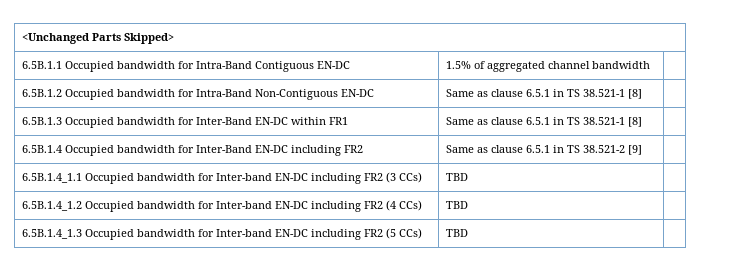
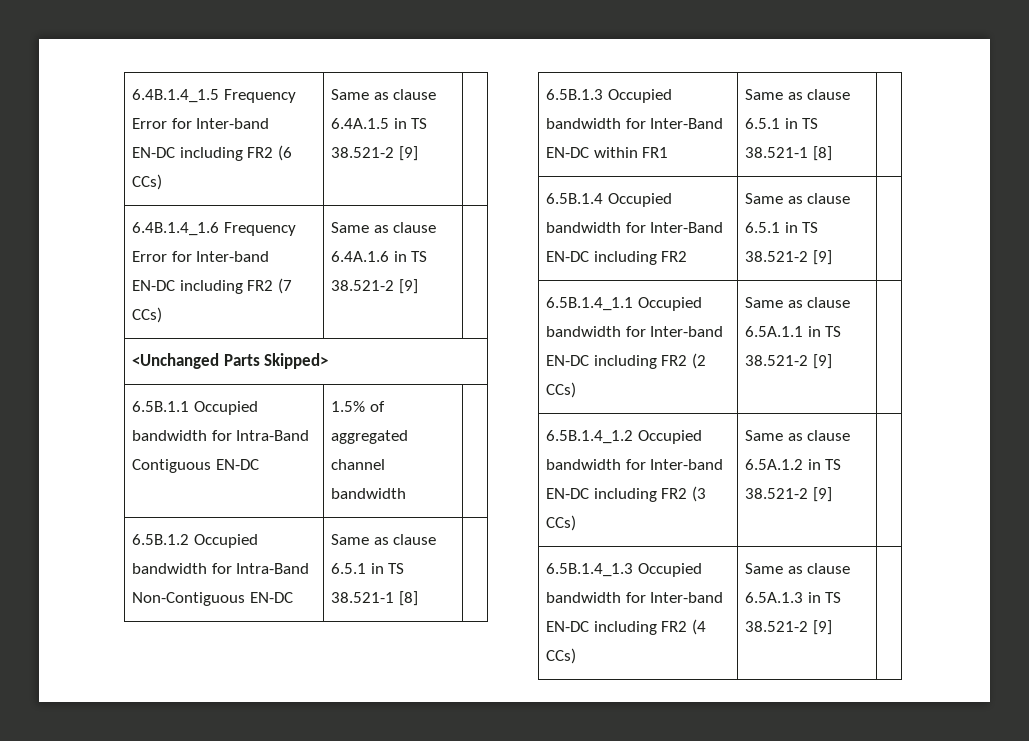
+ 6.4B.1.4_1.5 Frequency Error for Inter-band EN-DC including FR2 (6 CCs) | Same as clause 6.4A.1.5 in TS 38.521-2 [9] |
+ 6.4B.1.4_1.6 Frequency Error for Inter-band EN-DC including FR2 (7 CCs) | Same as clause 6.4A.1.6 in TS 38.521-2 [9] |
- 6.5B.1.4_1.1 Occupied bandwidth for Inter-band EN-DC including FR2 (3 CCs) | TBD |
+ 6.5B.1.4_1.1 Occupied bandwidth for Inter-band EN-DC including FR2 (2 CCs) | Same as clause 6.5A.1.1 in TS 38.521-2 [9] |
- 6.5B.1.4_1.2 Occupied bandwidth for Inter-band EN-DC including FR2 (4 CCs) | TBD |
+ 6.5B.1.4_1.2 Occupied bandwidth for Inter-band EN-DC including FR2 (3 CCs) | Same as clause 6.5A.1.2 in TS 38.521-2 [9] |
- 6.5B.1.4_1.3 Occupied bandwidth for Inter-band EN-DC including FR2 (5 CCs) | TBD |
+ 6.5B.1.4_1.3 Occupied bandwidth for Inter-band EN-DC including FR2 (4 CCs) | Same as clause 6.5A.1.3 in TS 38.521-2 [9] |

